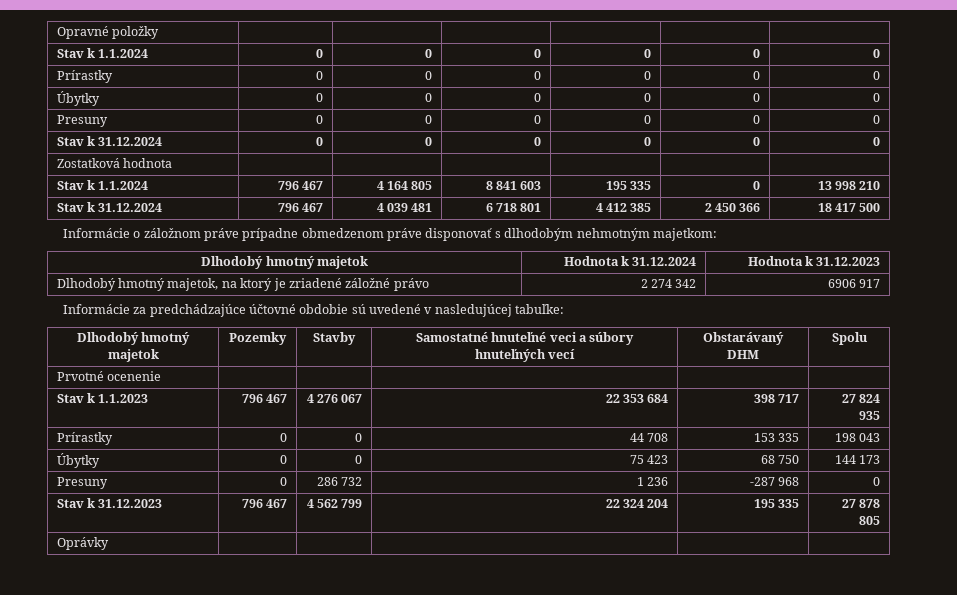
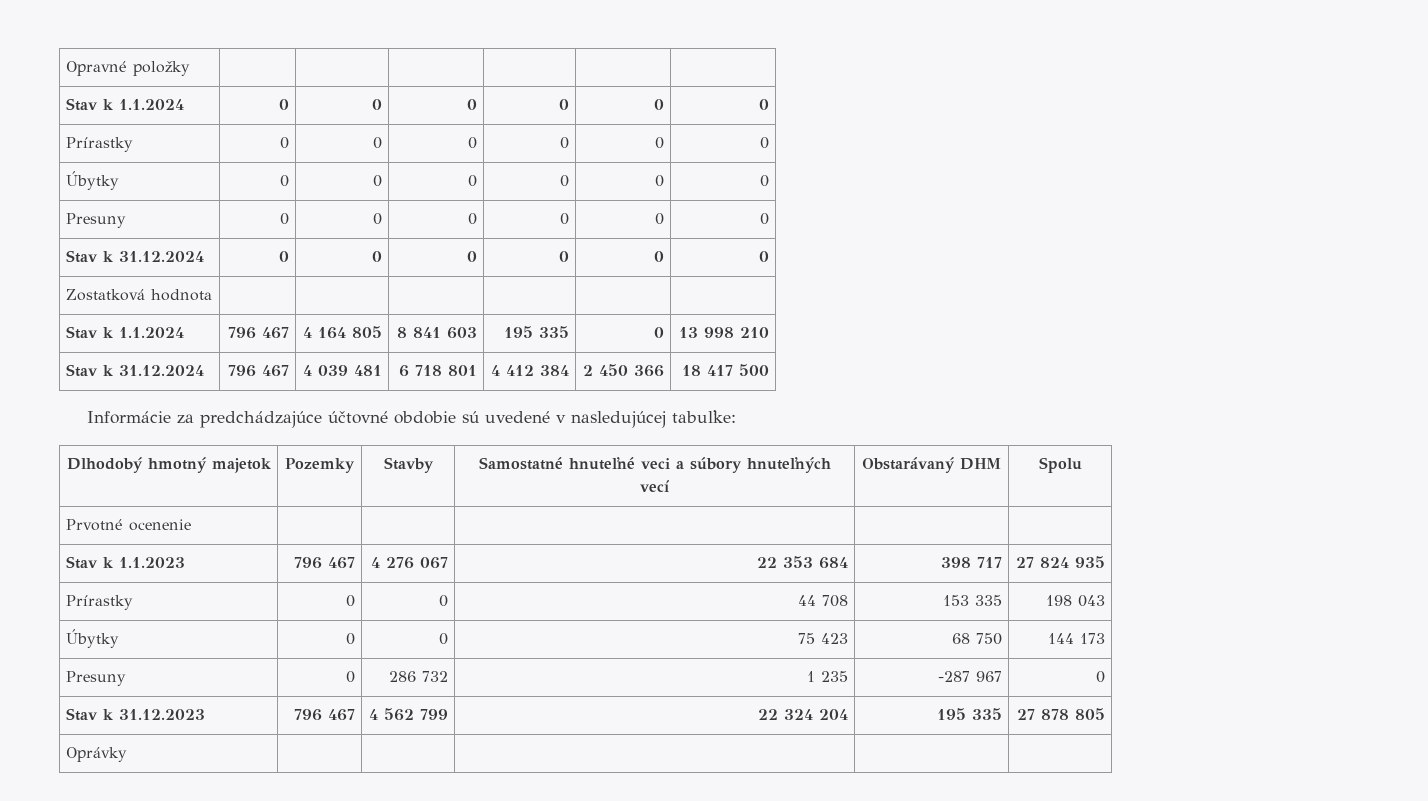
- Stav k 31.12.2024 | 796 467 | 4 039 481 | 6 718 801 | 4 412 385 | 2 450 366 | 18 417 500
+ Stav k 31.12.2024 | 796 467 | 4 039 481 | 6 718 801 | 4 412 384 | 2 450 366 | 18 417 500
- Informácie o záložnom práve prípadne obmedzenom práve disponovať s dlhodobým nehmotným majetkom:
- Dlhodobý hmotný majetok | Hodnota k 31.12.2024 | Hodnota k 31.12.2023
- Dlhodobý hmotný majetok, na ktorý je zriadené záložné právo | 2 274 342 | 6906 917
- Presuny | 0 | 286 732 | 1 236 | -287 968 | 0
+ Presuny | 0 | 286 732 | 1 235 | -287 967 | 0

